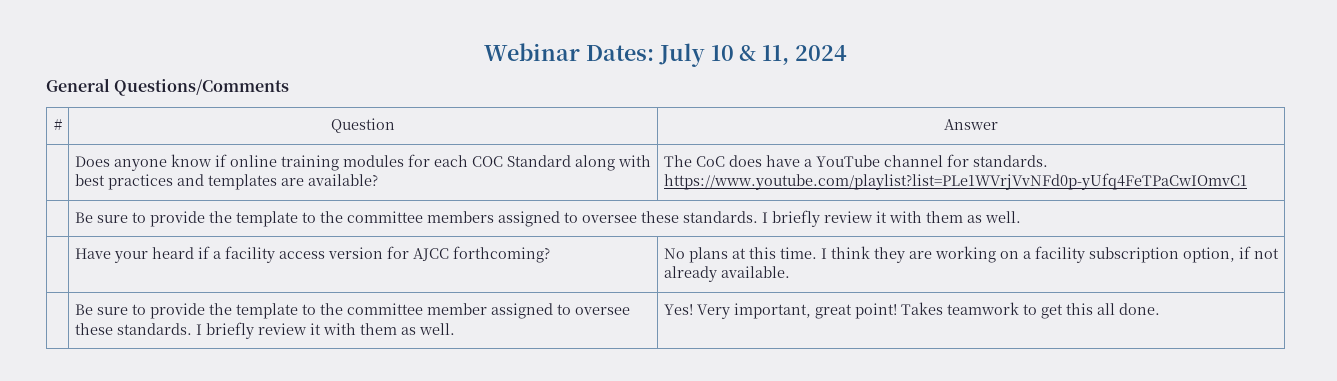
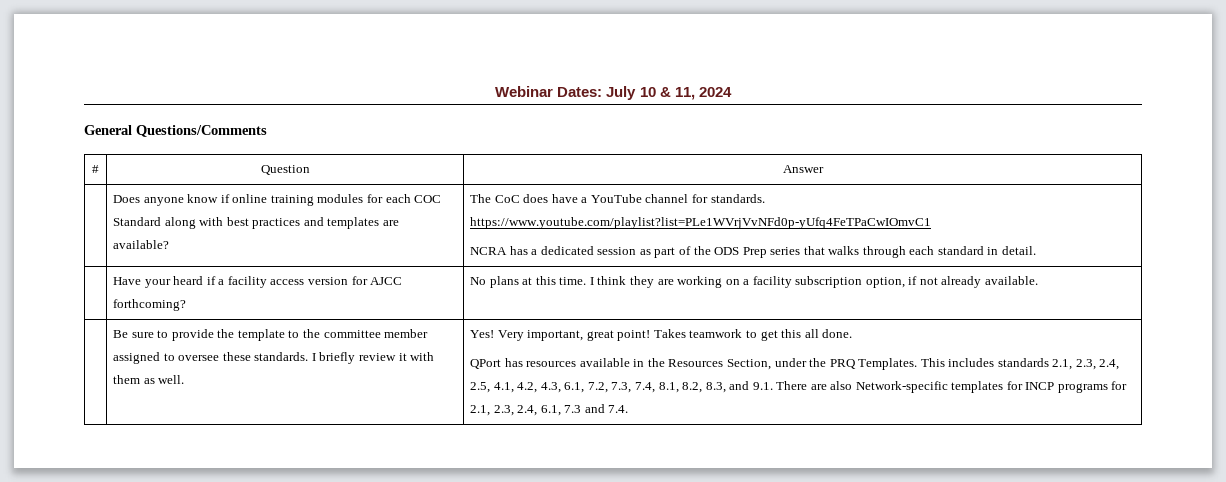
- | Be sure to provide the template to the committee members assigned to oversee these standards. I briefly review it with them as well.
+ NCRA has a dedicated session as part of the ODS Prep series that walks through each standard in detail.
+ QPort has resources available in the Resources Section, under the PRQ Templates. This includes standards 2.1, 2.3, 2.4, 2.5, 4.1, 4.2, 4.3, 6.1, 7.2, 7.3, 7.4, 8.1, 8.2, 8.3, and 9.1. There are also Network-specific templates for INCP programs for 2.1, 2.3, 2.4, 6.1, 7.3 and 7.4.

